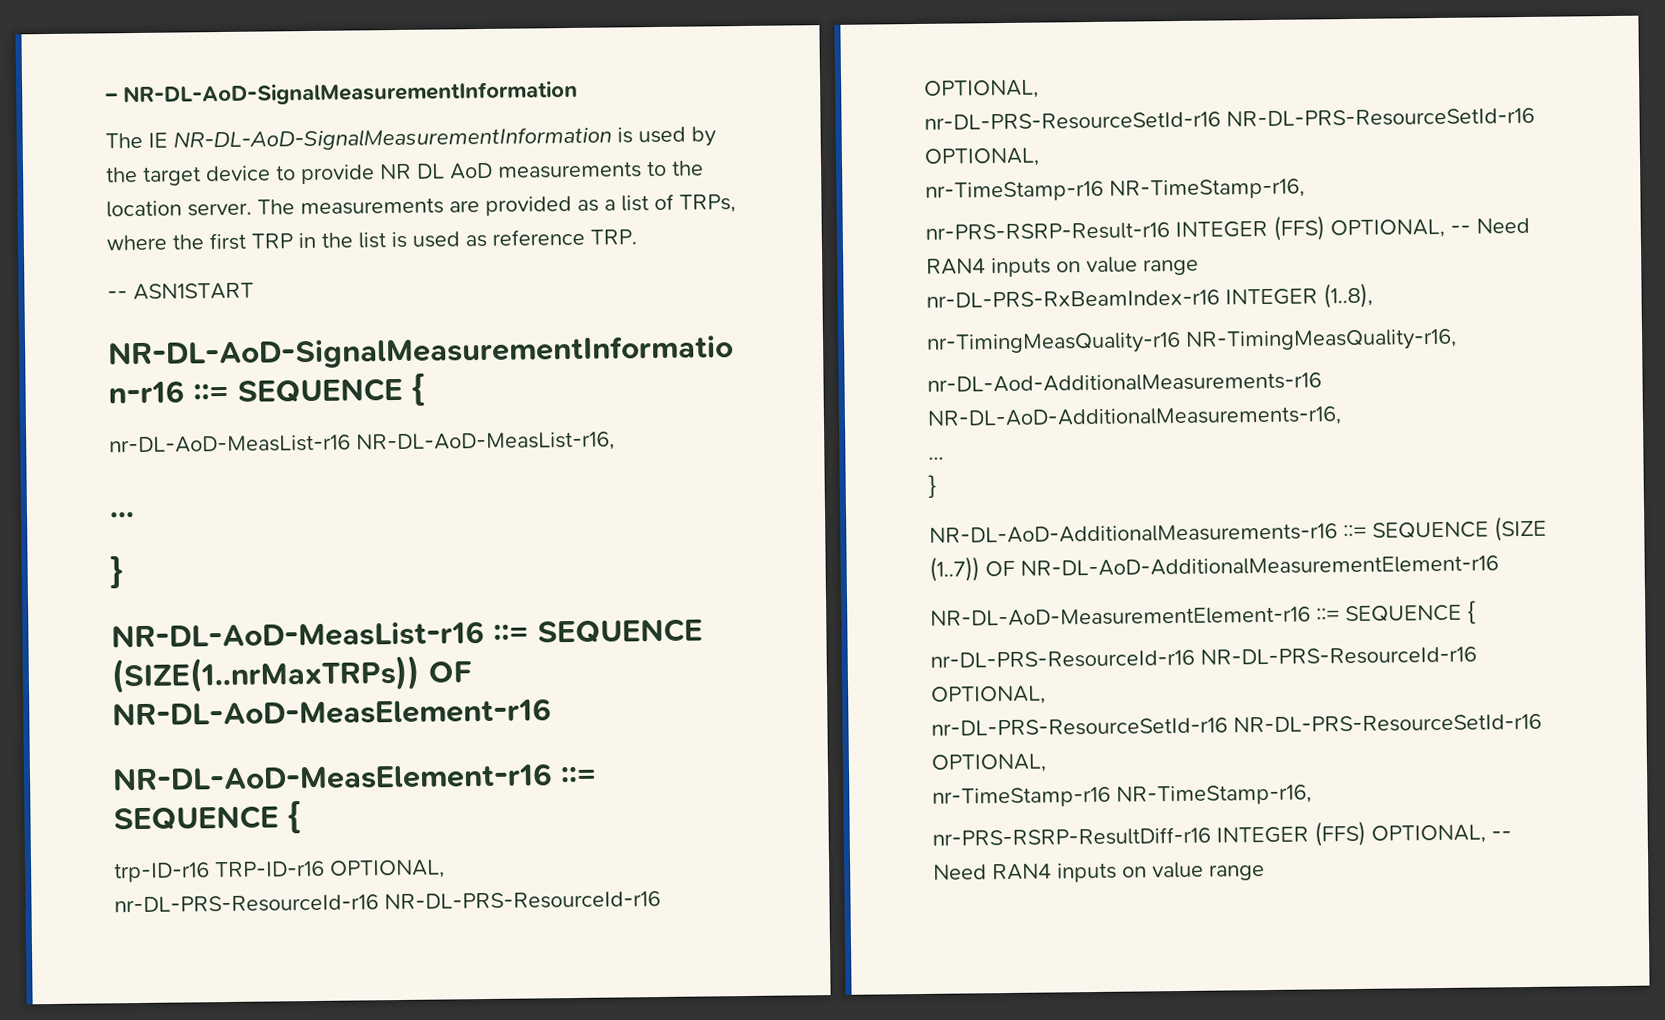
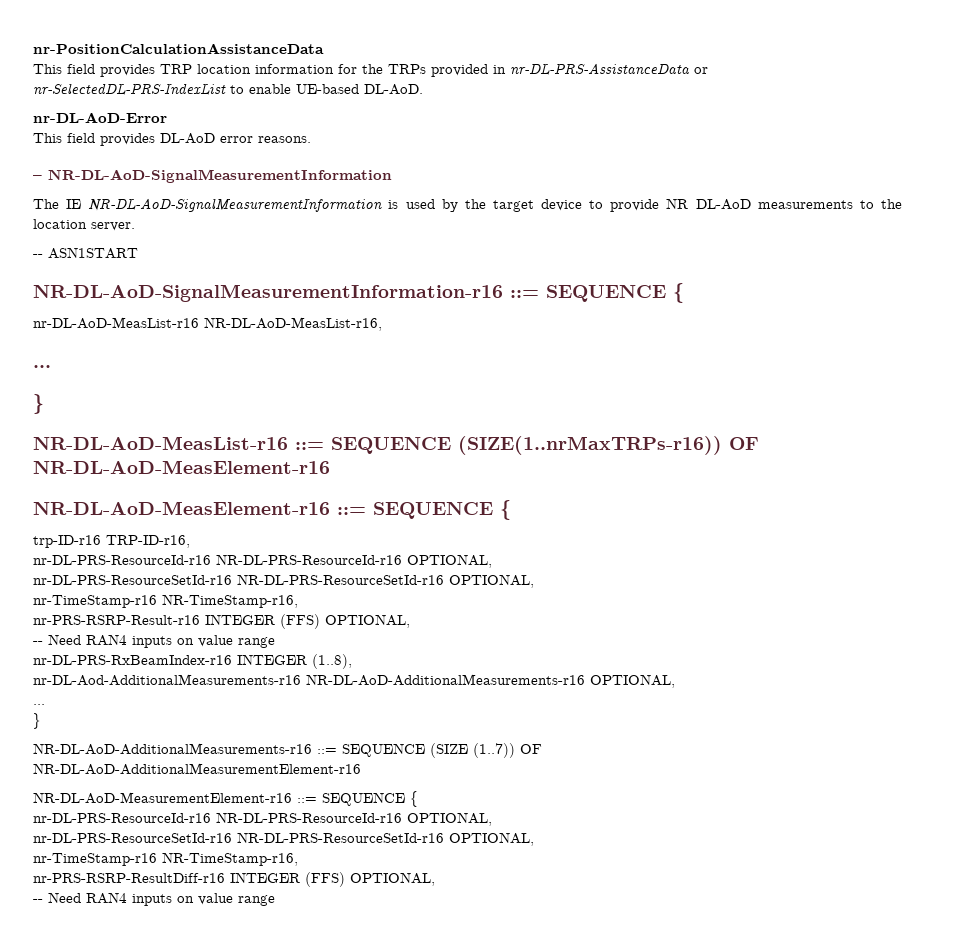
+ nr-PositionCalculationAssistanceData
+ This field provides TRP location information for the TRPs provided in nr-DL-PRS-AssistanceData or nr-SelectedDL-PRS-IndexList to enable UE-based DL-AoD.
+ nr-DL-AoD-Error
+ This field provides DL-AoD error reasons.
- The IE NR-DL-AoD-SignalMeasurementInformation is used by the target device to provide NR DL AoD measurements to the location server. The measurements are provided as a list of TRPs, where the first TRP in the list is used as reference TRP.
+ The IE NR-DL-AoD-SignalMeasurementInformation is used by the target device to provide NR DL-AoD measurements to the location server.
- NR-DL-AoD-MeasList-r16 ::= SEQUENCE (SIZE(1..nrMaxTRPs)) OF NR-DL-AoD-MeasElement-r16
+ NR-DL-AoD-MeasList-r16 ::= SEQUENCE (SIZE(1..nrMaxTRPs-r16)) OF NR-DL-AoD-MeasElement-r16
- trp-ID-r16 TRP-ID-r16 OPTIONAL,
+ trp-ID-r16 TRP-ID-r16,
- nr-PRS-RSRP-Result-r16 INTEGER (FFS) OPTIONAL, -- Need RAN4 inputs on value range
+ nr-PRS-RSRP-Result-r16 INTEGER (FFS) OPTIONAL,
+ -- Need RAN4 inputs on value range
- nr-TimingMeasQuality-r16 NR-TimingMeasQuality-r16,
- nr-DL-Aod-AdditionalMeasurements-r16 NR-DL-AoD-AdditionalMeasurements-r16,
+ nr-DL-Aod-AdditionalMeasurements-r16 NR-DL-AoD-AdditionalMeasurements-r16 OPTIONAL,
- NR-DL-AoD-AdditionalMeasurements-r16 ::= SEQUENCE (SIZE (1..7)) OF NR-DL-AoD-AdditionalMeasurementElement-r16
+ NR-DL-AoD-AdditionalMeasurements-r16 ::= SEQUENCE (SIZE (1..7)) OF
+ NR-DL-AoD-AdditionalMeasurementElement-r16
- nr-PRS-RSRP-ResultDiff-r16 INTEGER (FFS) OPTIONAL, -- Need RAN4 inputs on value range
+ nr-PRS-RSRP-ResultDiff-r16 INTEGER (FFS) OPTIONAL,
+ -- Need RAN4 inputs on value range

